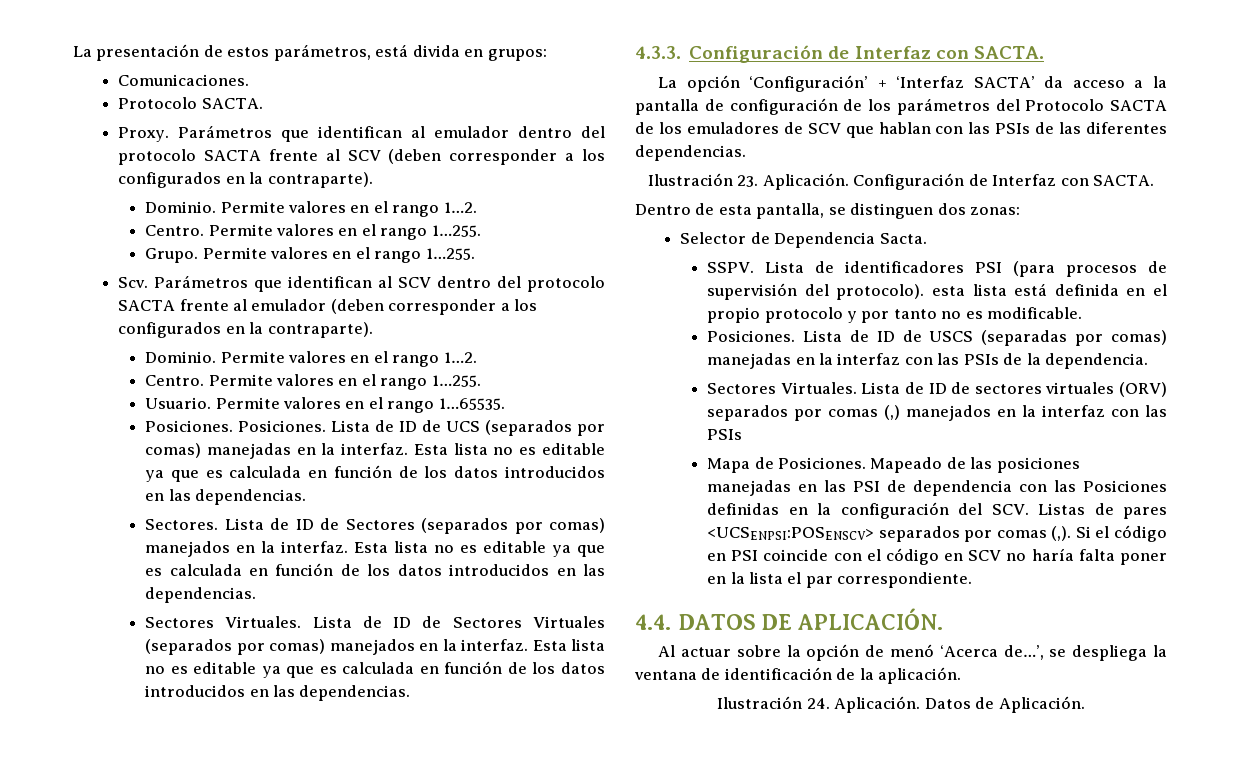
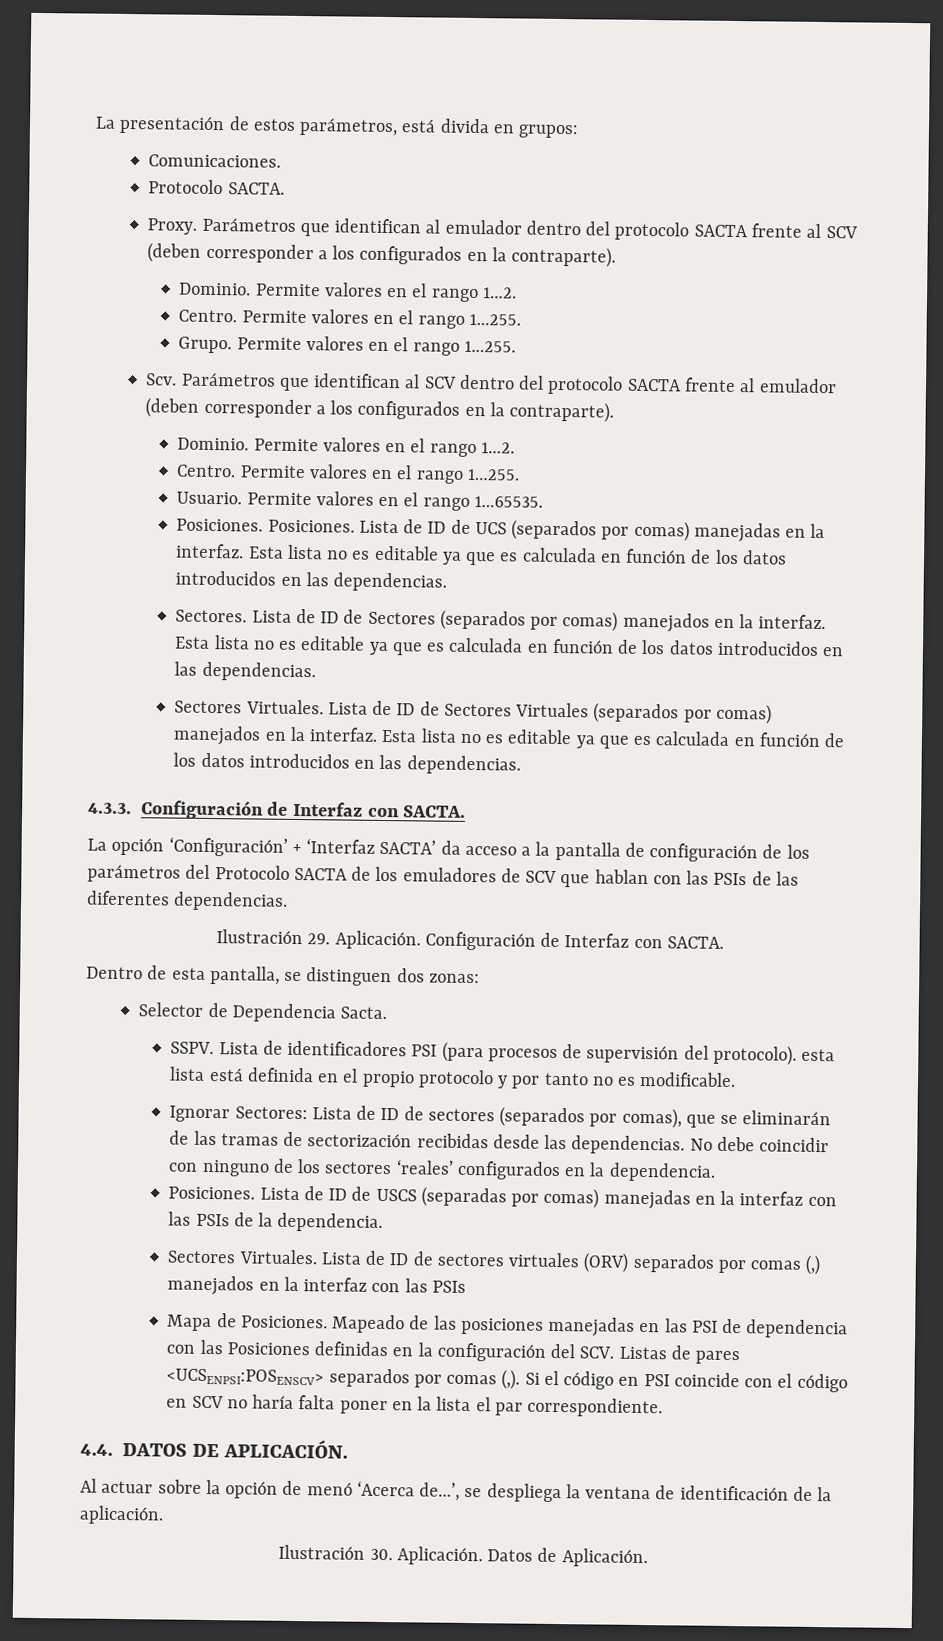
- Ilustración 23. Aplicación.
+ Ilustración 29. Aplicación.
+ Ignorar Sectores: Lista de ID de sectores (separados por comas), que se eliminarán de las tramas de sectorización recibidas desde las dependencias. No debe coincidir con ninguno de los sectores ‘reales’ configurados en la dependencia.
- Ilustración 24. Aplicación.
+ Ilustración 30. Aplicación.

